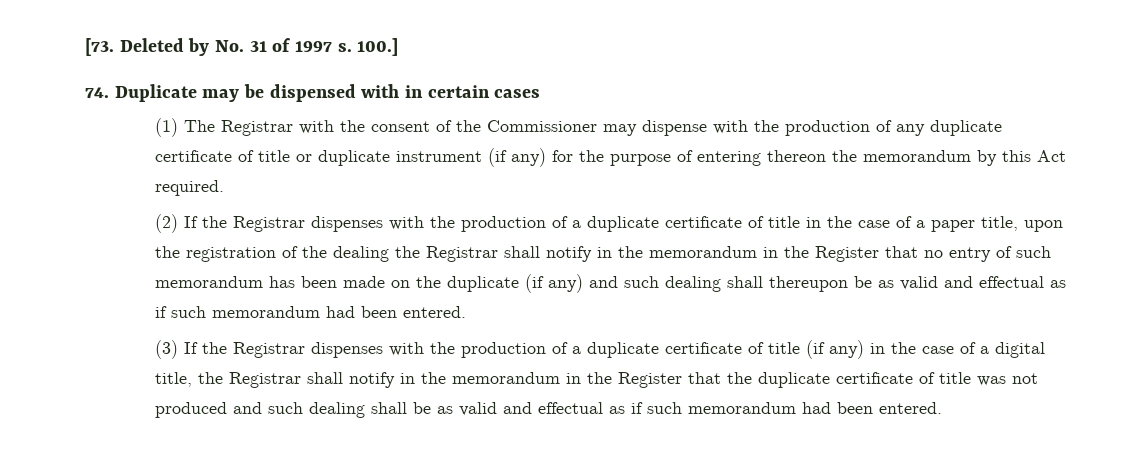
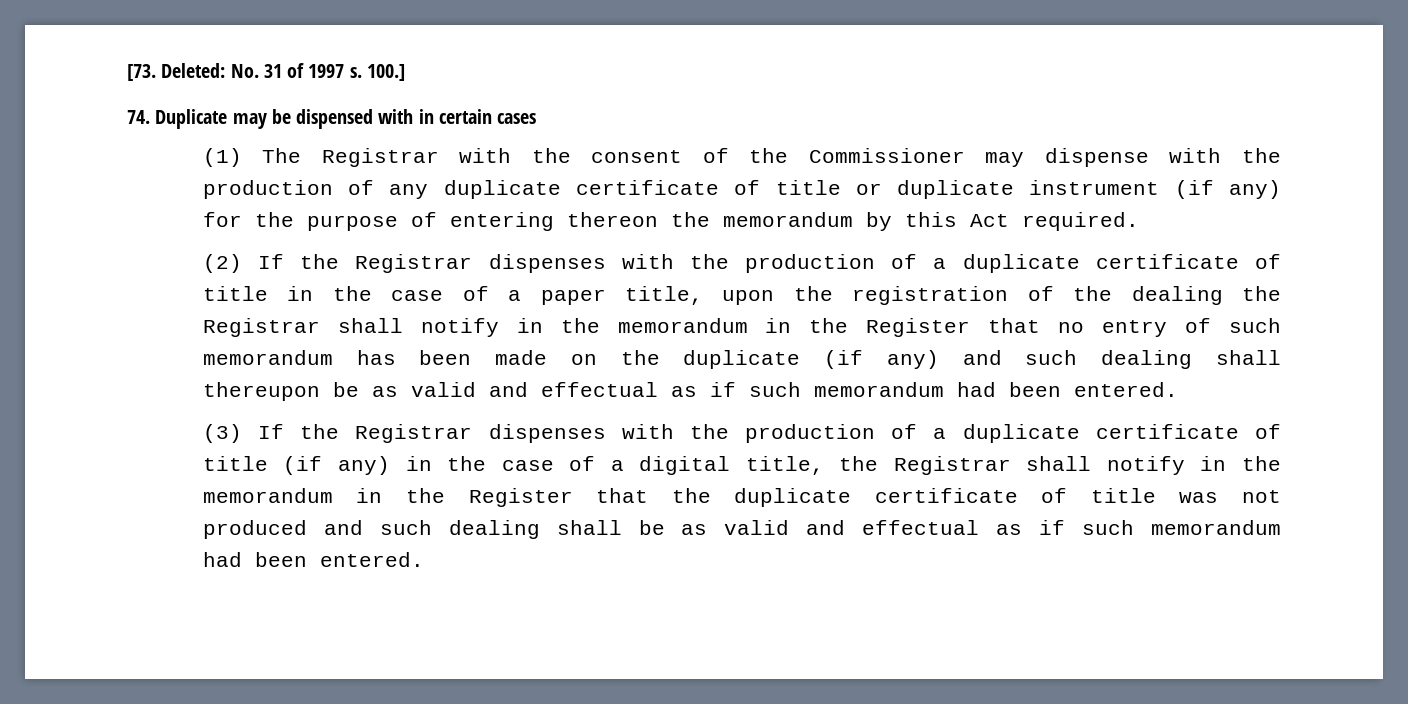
- [73. Deleted by No. 31 of 1997 s.
+ [73. Deleted: No. 31 of 1997 s.

